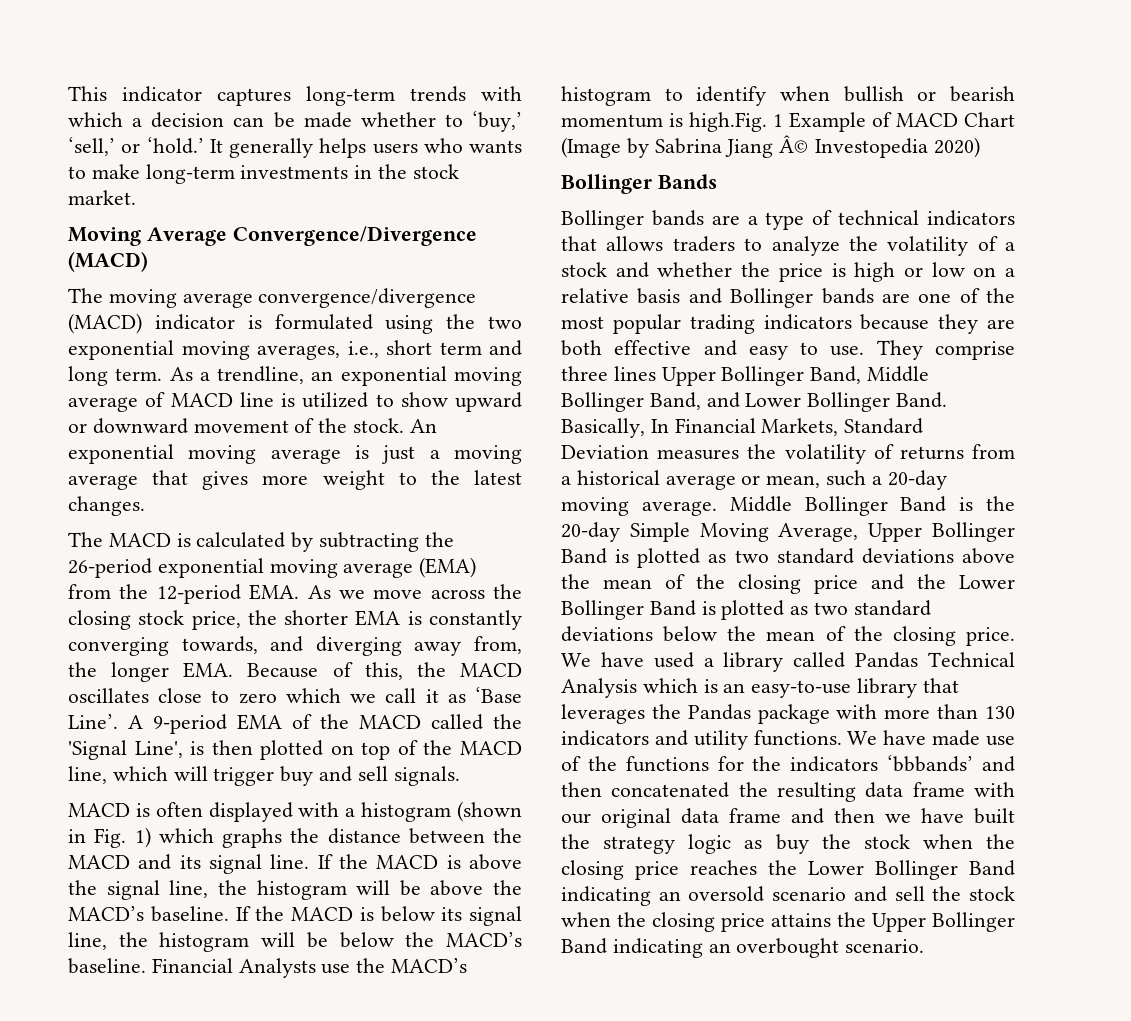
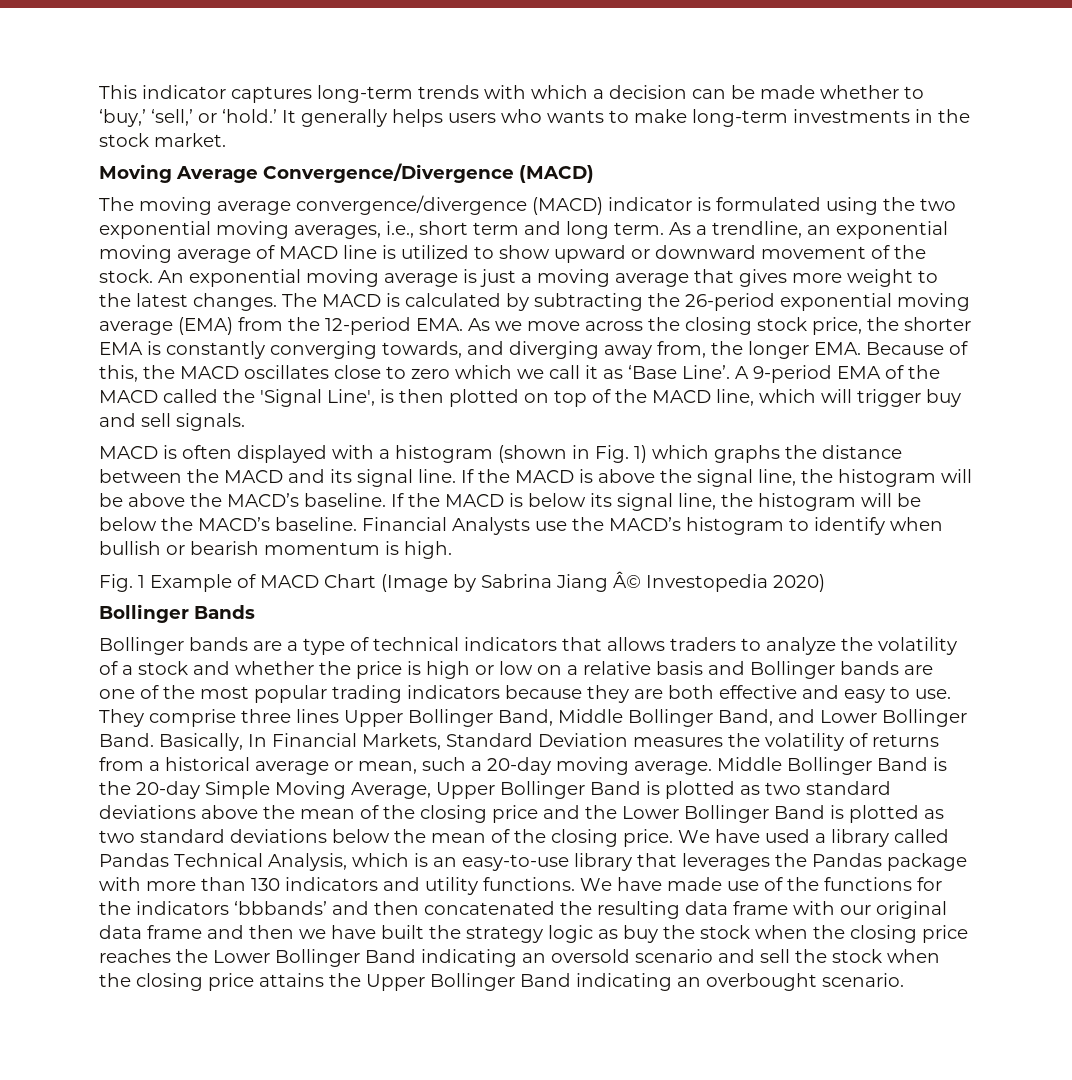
- An exponential moving average is just a moving average that gives more weight to the latest changes.
- The MACD is calculated by subtracting the 26-period exponential moving average (EMA) from the 12-period EMA. As we move across the closing stock price, the shorter EMA is constantly converging towards, and diverging away from, the longer EMA. Because of this, the MACD oscillates close to zero which we call it as ‘Base Line’.
+ An exponential moving average is just a moving average that gives more weight to the latest changes. The MACD is calculated by subtracting the 26-period exponential moving average (EMA) from the 12-period EMA. As we move across the closing stock price, the shorter EMA is constantly converging towards, and diverging away from, the longer EMA. Because of this, the MACD oscillates close to zero which we call it as ‘Base Line’.
- Financial Analysts use the MACD’s histogram to identify when bullish or bearish momentum is high.Fig. 1 Example of MACD Chart (Image by Sabrina Jiang Â© Investopedia 2020)
+ Financial Analysts use the MACD’s histogram to identify when bullish or bearish momentum is high.
+ Fig. 1 Example of MACD Chart (Image by Sabrina Jiang Â© Investopedia 2020)
- We have used a library called Pandas Technical Analysis which is an easy-to-use library that leverages the Pandas package with more than 130 indicators and utility functions.
+ We have used a library called Pandas Technical Analysis, which is an easy-to-use library that leverages the Pandas package with more than 130 indicators and utility functions.

